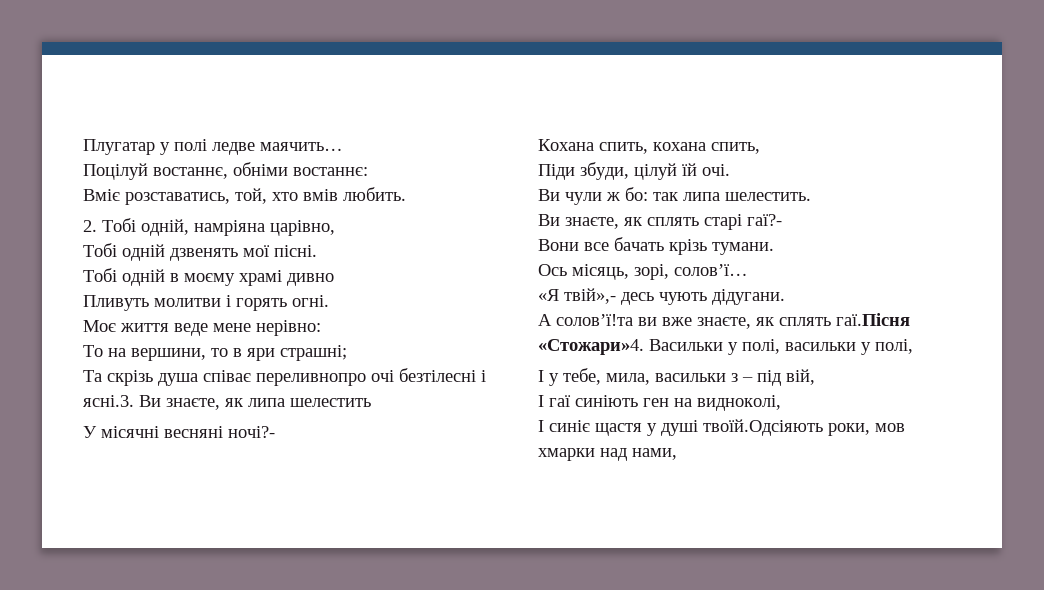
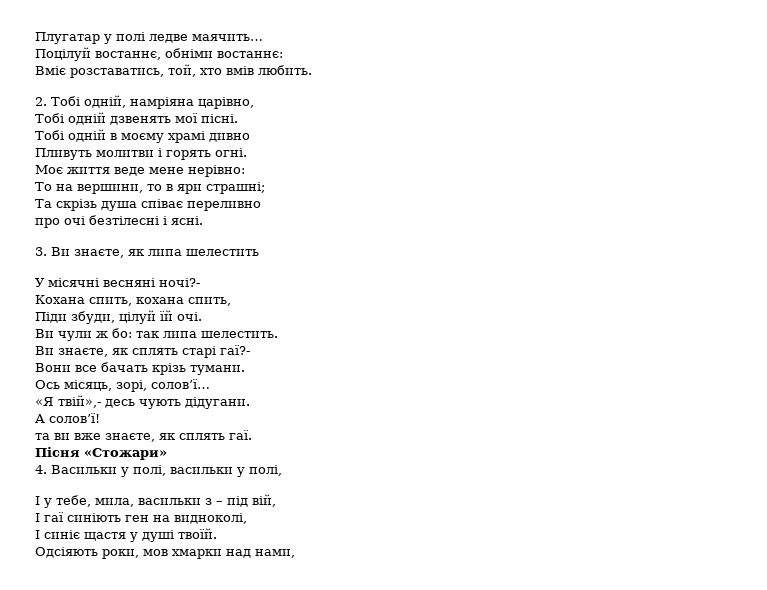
- Та скрізь душа співає переливнопро очі безтілесні і ясні.3. Ви знаєте, як липа шелестить
+ Та скрізь душа співає переливно
+ про очі безтілесні і ясні.
+ 3. Ви знаєте, як липа шелестить
- А солов’ї!та ви вже знаєте, як сплять гаї.Пісня «Стожари»4. Васильки у полі, васильки у полі,
+ А солов’ї!
+ та ви вже знаєте, як сплять гаї.
+ Пісня «Стожари»
+ 4. Васильки у полі, васильки у полі,
- І синіє щастя у душі твоїй.Одсіяють роки, мов хмарки над нами,
+ І синіє щастя у душі твоїй.
+ Одсіяють роки, мов хмарки над нами,

